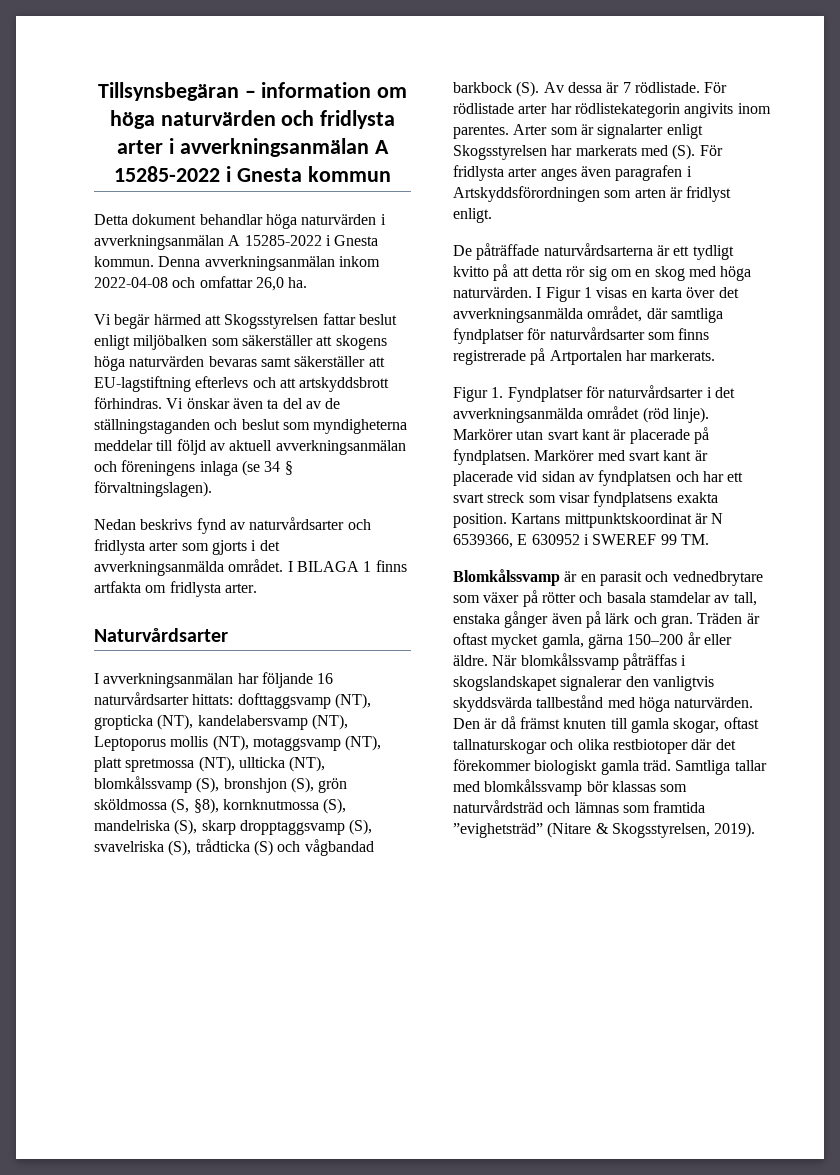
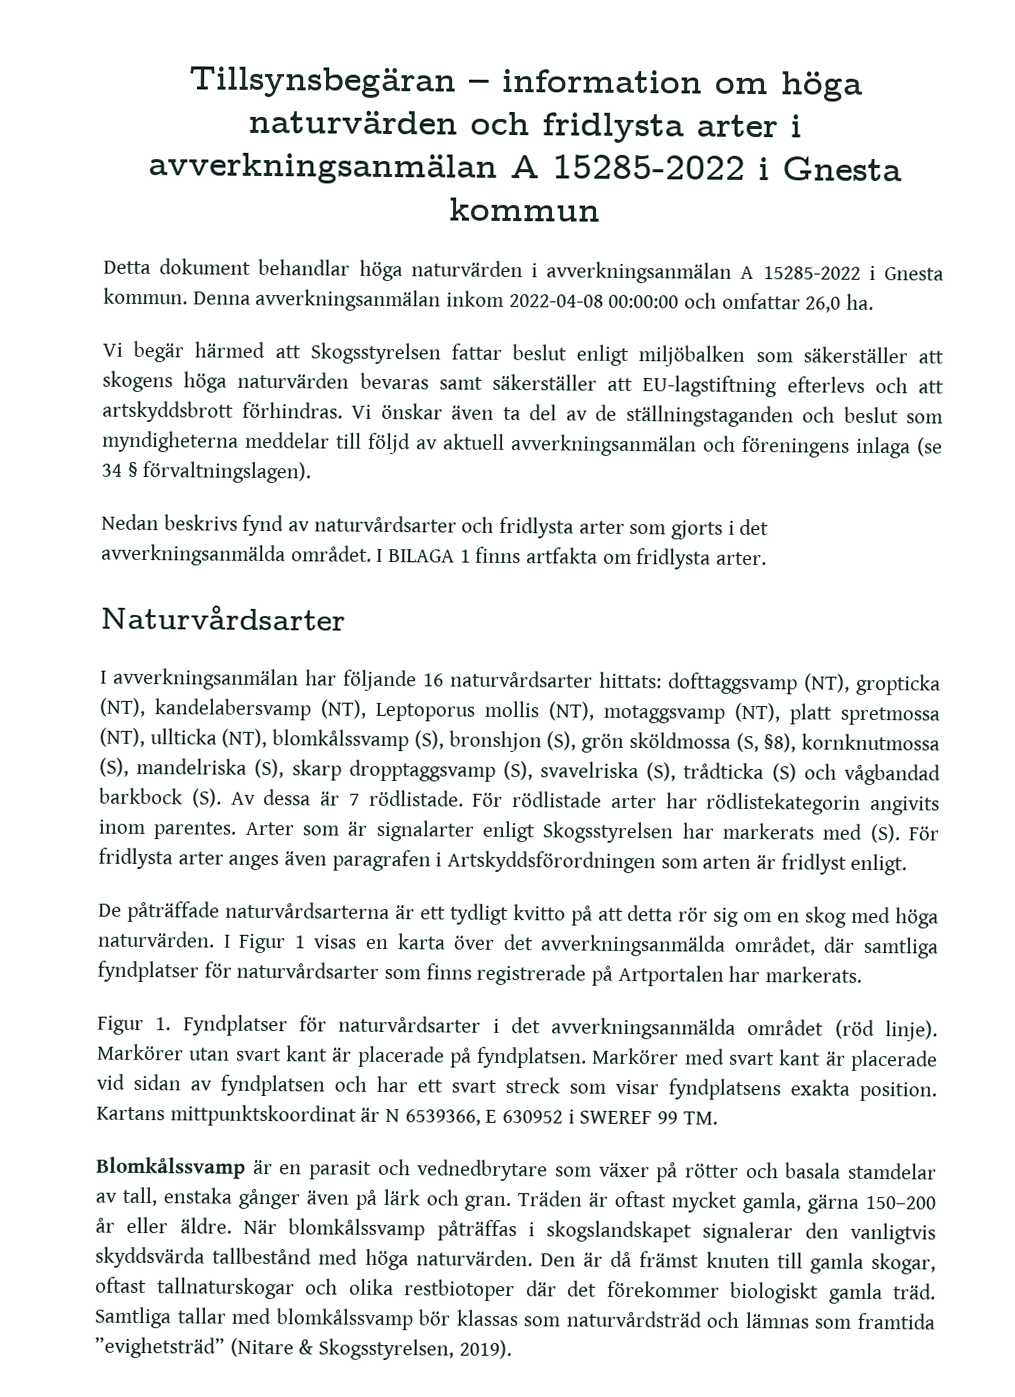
- Denna avverkningsanmälan inkom 2022-04-08 och omfattar 26,0 ha.
+ Denna avverkningsanmälan inkom 2022-04-08 00:00:00 och omfattar 26,0 ha.

